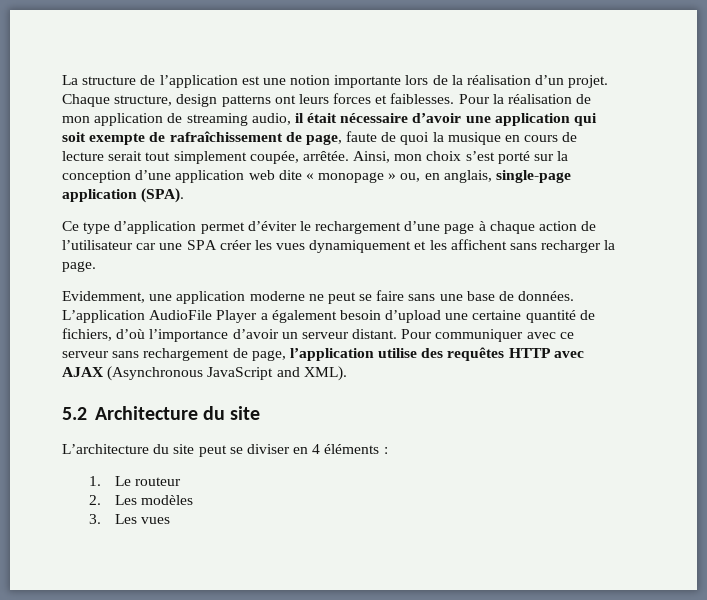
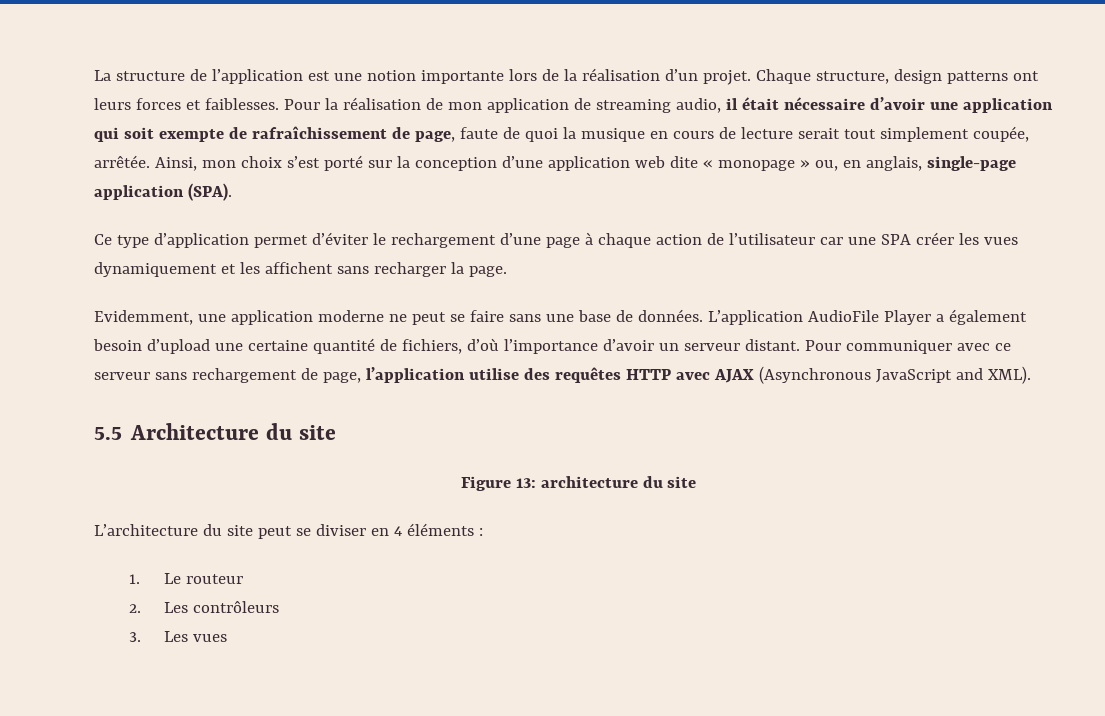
- 5.2 Architecture du site
+ 5.5 Architecture du site
+ Figure 13: architecture du site
- 2. Les modèles
+ 2. Les contrôleurs

